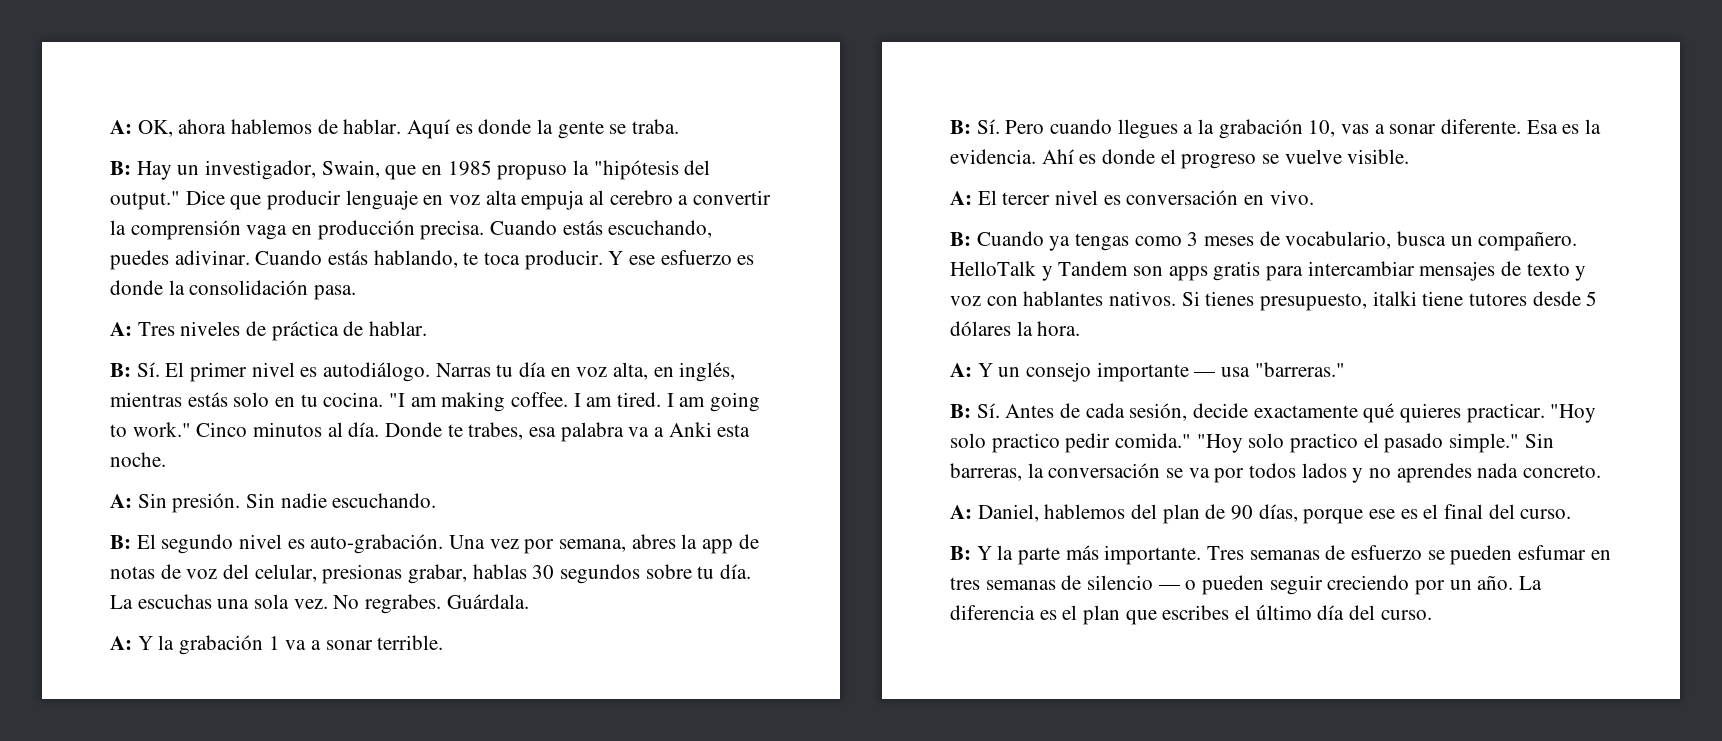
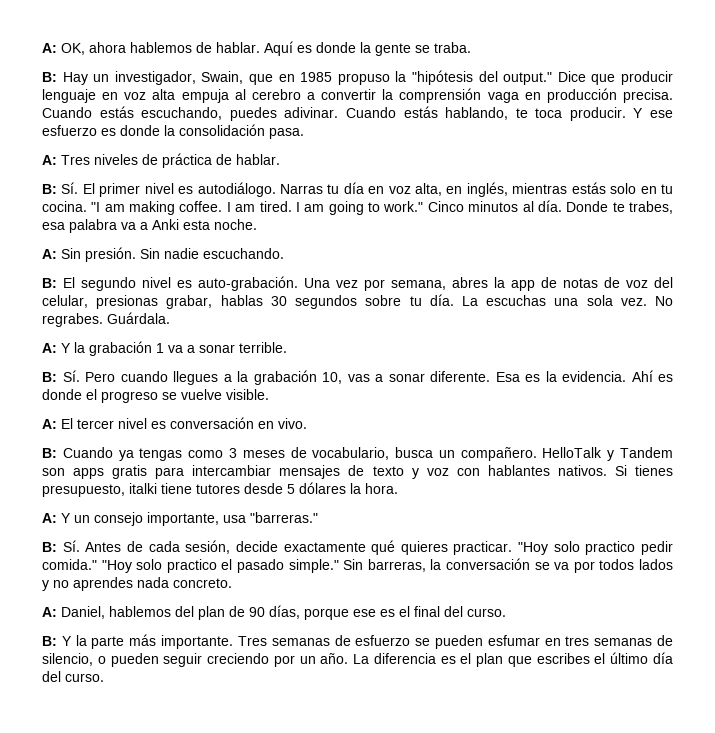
- A: Y un consejo importante — usa "barreras."
+ A: Y un consejo importante, usa "barreras."
- Tres semanas de esfuerzo se pueden esfumar en tres semanas de silencio — o pueden seguir creciendo por un año.
+ Tres semanas de esfuerzo se pueden esfumar en tres semanas de silencio, o pueden seguir creciendo por un año.

